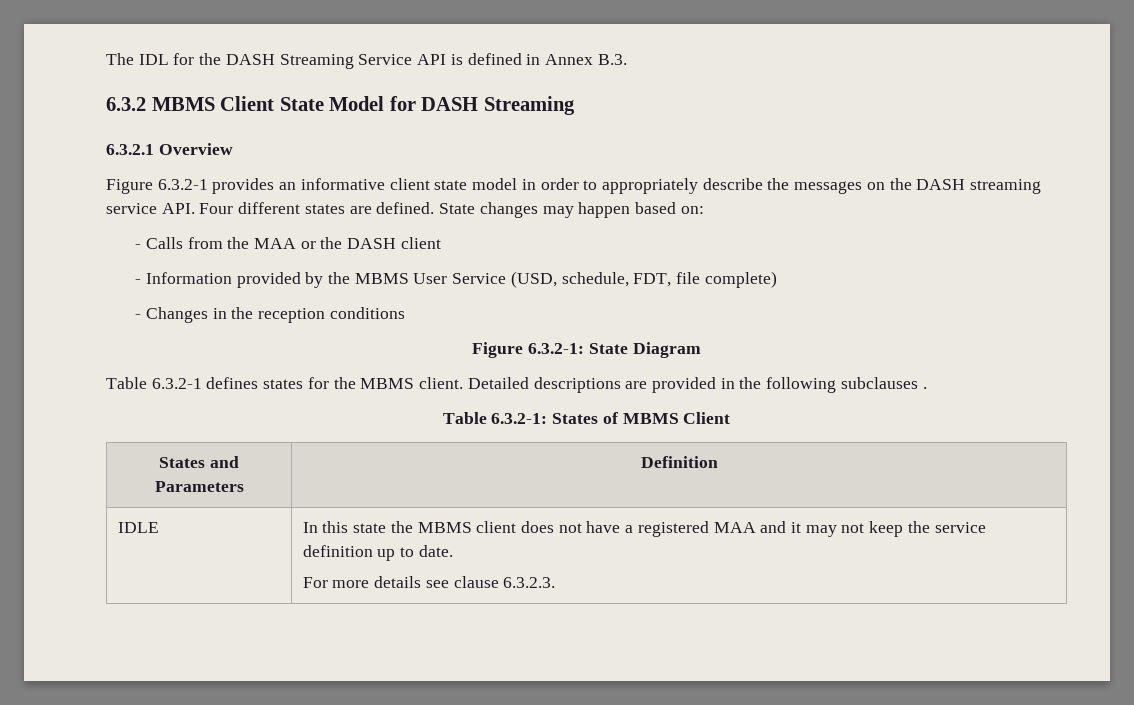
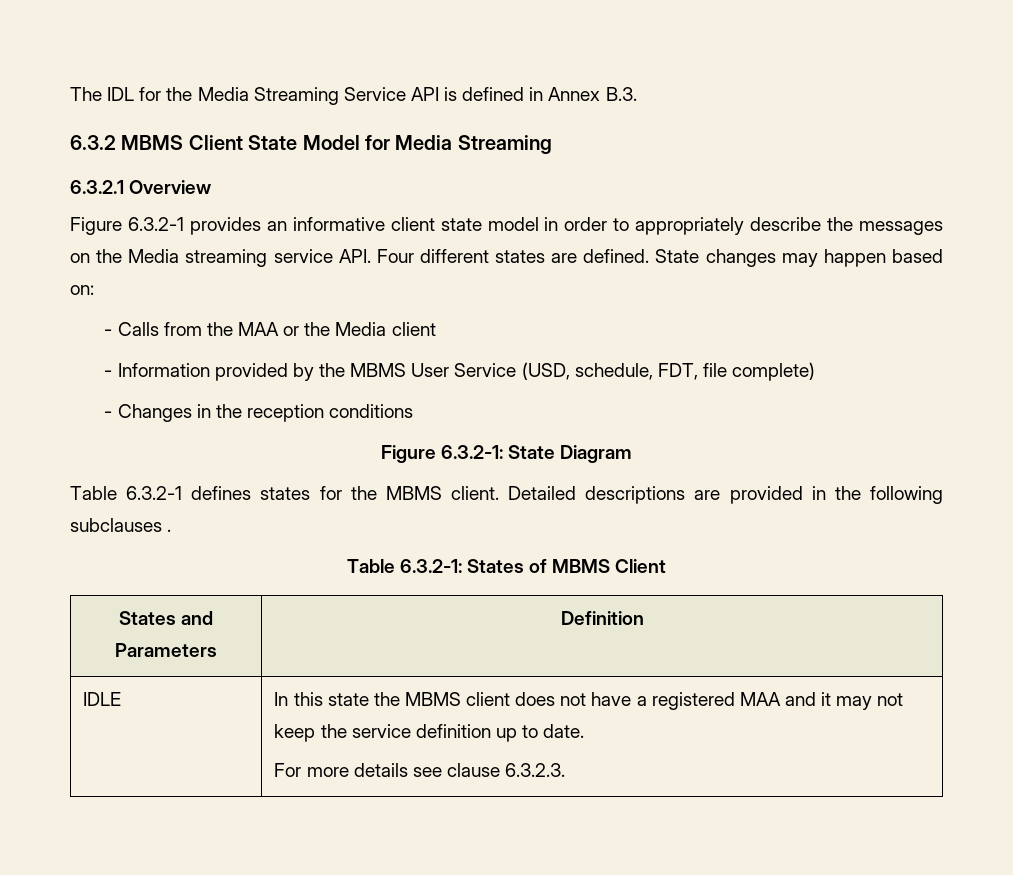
- The IDL for the DASH Streaming Service API is defined in Annex B.3.
+ The IDL for the Media Streaming Service API is defined in Annex B.3.
- 6.3.2 MBMS Client State Model for DASH Streaming
+ 6.3.2 MBMS Client State Model for Media Streaming
- Figure 6.3.2-1 provides an informative client state model in order to appropriately describe the messages on the DASH streaming service API. Four different states are defined.
+ Figure 6.3.2-1 provides an informative client state model in order to appropriately describe the messages on the Media streaming service API. Four different states are defined.
- - Calls from the MAA or the DASH client
+ - Calls from the MAA or the Media client

